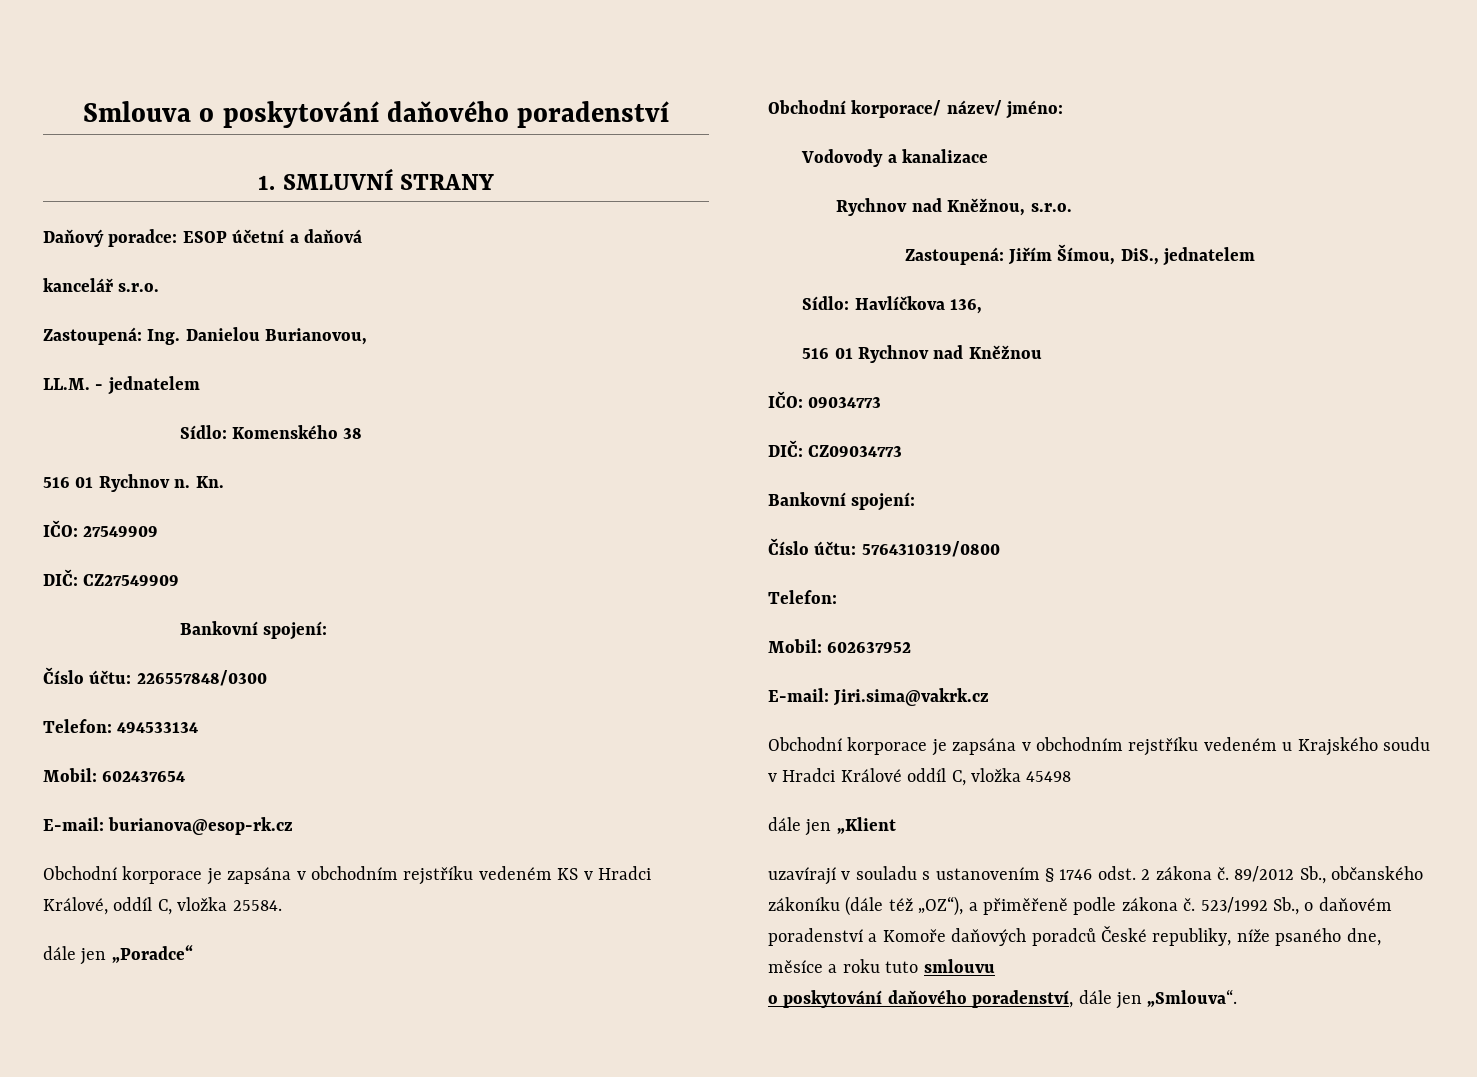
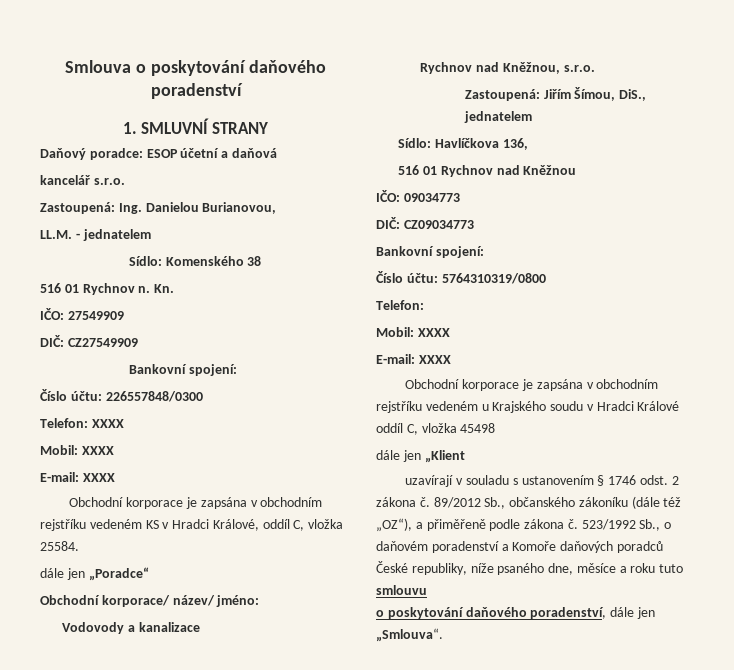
- Telefon: 494533134
- Mobil: 602437654
- E-mail: burianova@esop-rk.cz
+ Telefon: XXXX
+ Mobil: XXXX
+ E-mail: XXXX
  Číslo účtu: 5764310319/0800
  Telefon:
- Mobil: 602637952
- E-mail: Jiri.sima@vakrk.cz
+ Mobil: XXXX
+ E-mail: XXXX

